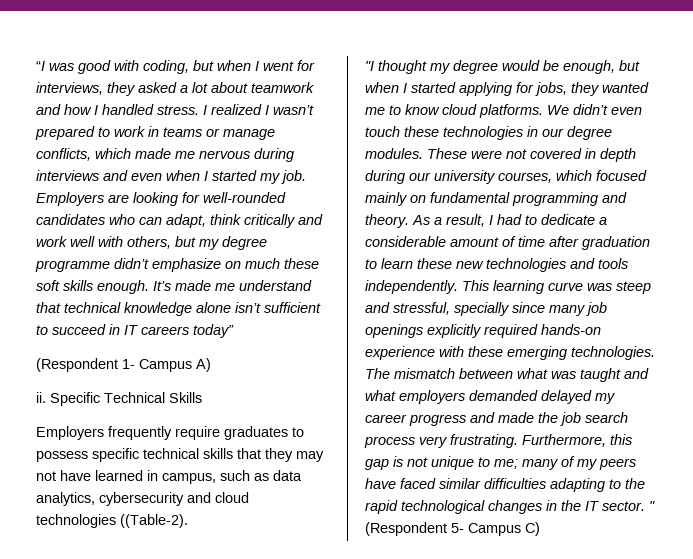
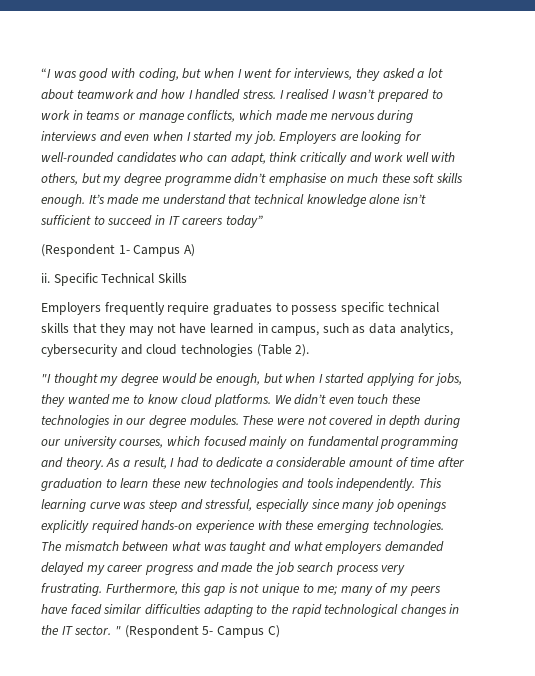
- I realized I wasn’t prepared to work in teams or manage conflicts, which made me nervous during interviews and even when I started my job.
+ I realised I wasn’t prepared to work in teams or manage conflicts, which made me nervous during interviews and even when I started my job.
- Employers are looking for well-rounded candidates who can adapt, think critically and work well with others, but my degree programme didn’t emphasize on much these soft skills enough.
+ Employers are looking for well-rounded candidates who can adapt, think critically and work well with others, but my degree programme didn’t emphasise on much these soft skills enough.
- Employers frequently require graduates to possess specific technical skills that they may not have learned in campus, such as data analytics, cybersecurity and cloud technologies ((Table-2).
+ Employers frequently require graduates to possess specific technical skills that they may not have learned in campus, such as data analytics, cybersecurity and cloud technologies (Table 2).
- This learning curve was steep and stressful, specially since many job openings explicitly required hands-on experience with these emerging technologies.
+ This learning curve was steep and stressful, especially since many job openings explicitly required hands-on experience with these emerging technologies.

